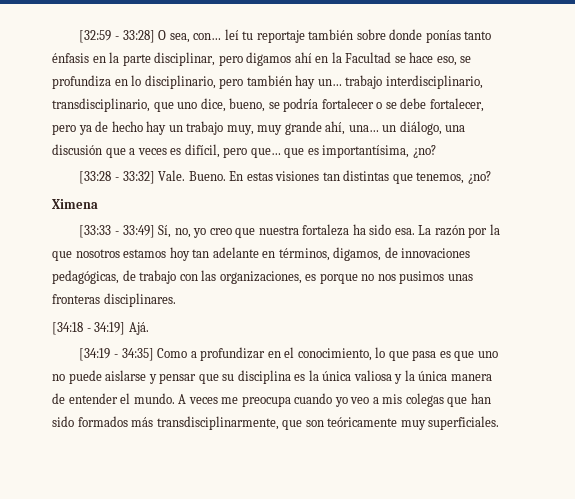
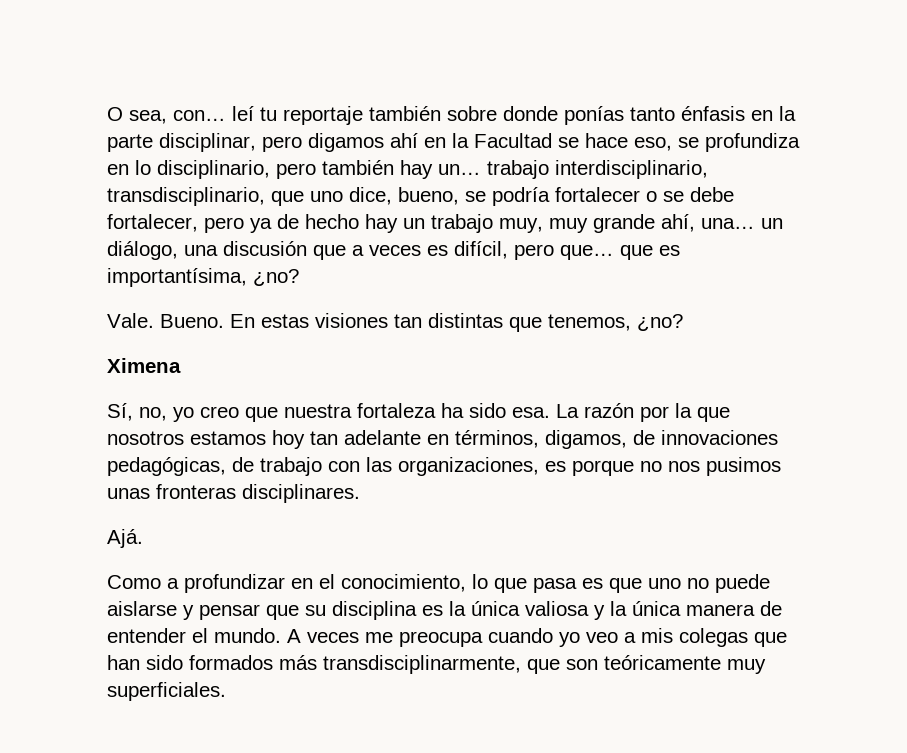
- [32:59 - 33:28] O sea, con… leí tu reportaje también sobre donde ponías tanto énfasis en la parte disciplinar, pero digamos ahí en la Facultad se hace eso, se profundiza en lo disciplinario, pero también hay un… trabajo interdisciplinario, transdisciplinario, que uno dice, bueno, se podría fortalecer o se debe fortalecer, pero ya de hecho hay un trabajo muy, muy grande ahí, una… un diálogo, una discusión que a veces es difícil, pero que… que es importantísima, ¿no?
+ O sea, con… leí tu reportaje también sobre donde ponías tanto énfasis en la parte disciplinar, pero digamos ahí en la Facultad se hace eso, se profundiza en lo disciplinario, pero también hay un… trabajo interdisciplinario, transdisciplinario, que uno dice, bueno, se podría fortalecer o se debe fortalecer, pero ya de hecho hay un trabajo muy, muy grande ahí, una… un diálogo, una discusión que a veces es difícil, pero que… que es importantísima, ¿no?
- [33:28 - 33:32] Vale.
+ Vale.
- [33:33 - 33:49] Sí, no, yo creo que nuestra fortaleza ha sido esa.
+ Sí, no, yo creo que nuestra fortaleza ha sido esa.
- [34:18 - 34:19] Ajá.
- [34:19 - 34:35] Como a profundizar en el conocimiento, lo que pasa es que uno no puede aislarse y pensar que su disciplina es la única valiosa y la única manera de entender el mundo.
+ Ajá.
+ Como a profundizar en el conocimiento, lo que pasa es que uno no puede aislarse y pensar que su disciplina es la única valiosa y la única manera de entender el mundo.

